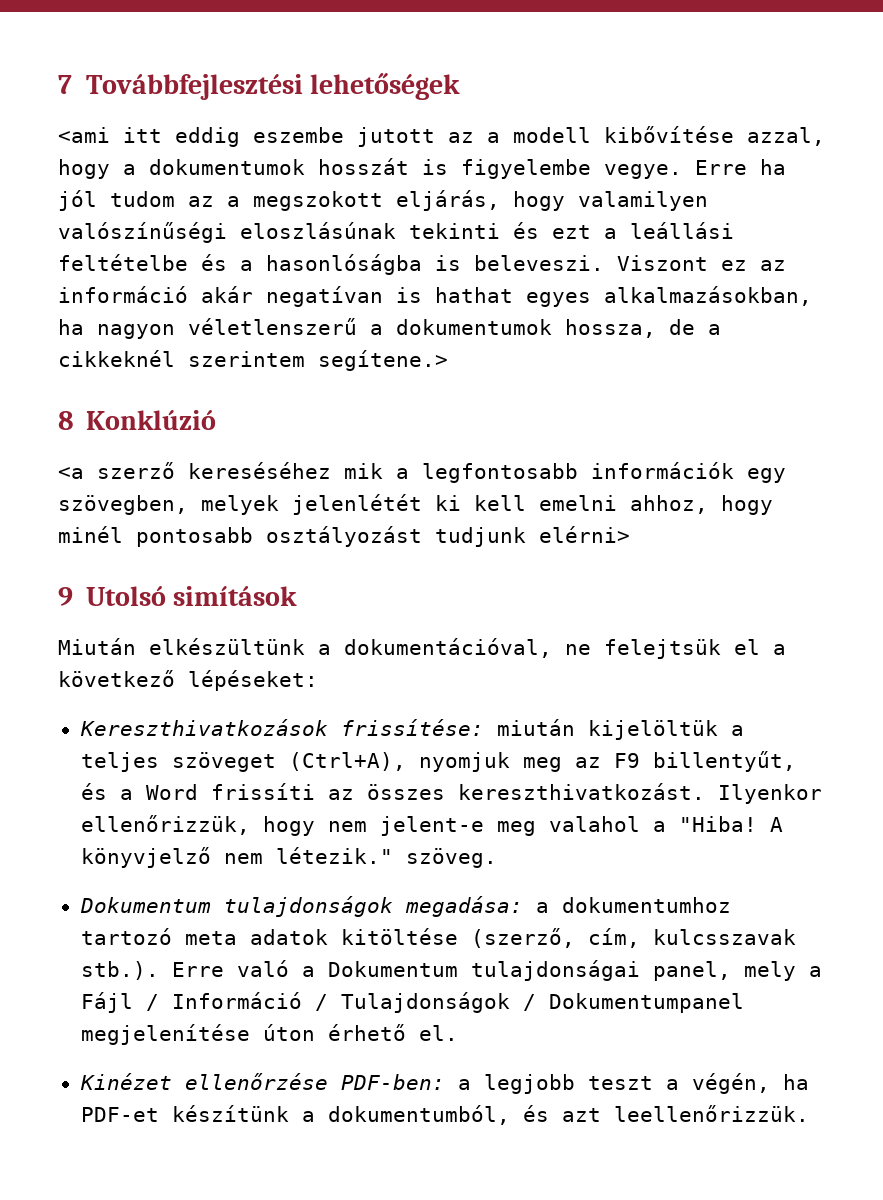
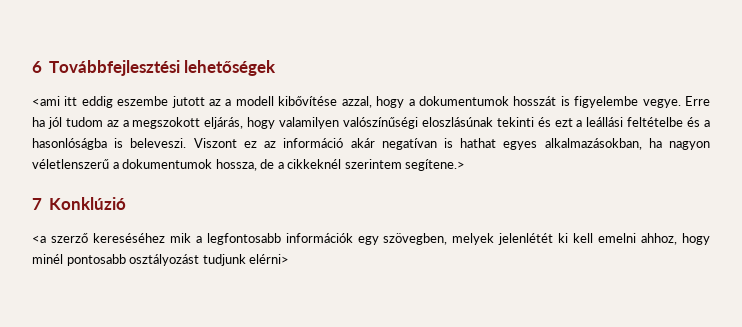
- 7 Továbbfejlesztési lehetőségek
+ 6 Továbbfejlesztési lehetőségek
- 8 Konklúzió
+ 7 Konklúzió
- 9 Utolsó simítások
- Miután elkészültünk a dokumentációval, ne felejtsük el a következő lépéseket:
- Kereszthivatkozások frissítése: miután kijelöltük a teljes szöveget (Ctrl+A), nyomjuk meg az F9 billentyűt, és a Word frissíti az összes kereszthivatkozást. Ilyenkor ellenőrizzük, hogy nem jelent-e meg valahol a "Hiba! A könyvjelző nem létezik." szöveg.
- Dokumentum tulajdonságok megadása: a dokumentumhoz tartozó meta adatok kitöltése (szerző, cím, kulcsszavak stb.). Erre való a Dokumentum tulajdonságai panel, mely a Fájl / Információ / Tulajdonságok / Dokumentumpanel megjelenítése úton érhető el.
- Kinézet ellenőrzése PDF-ben: a legjobb teszt a végén, ha PDF-et készítünk a dokumentumból, és azt leellenőrizzük.

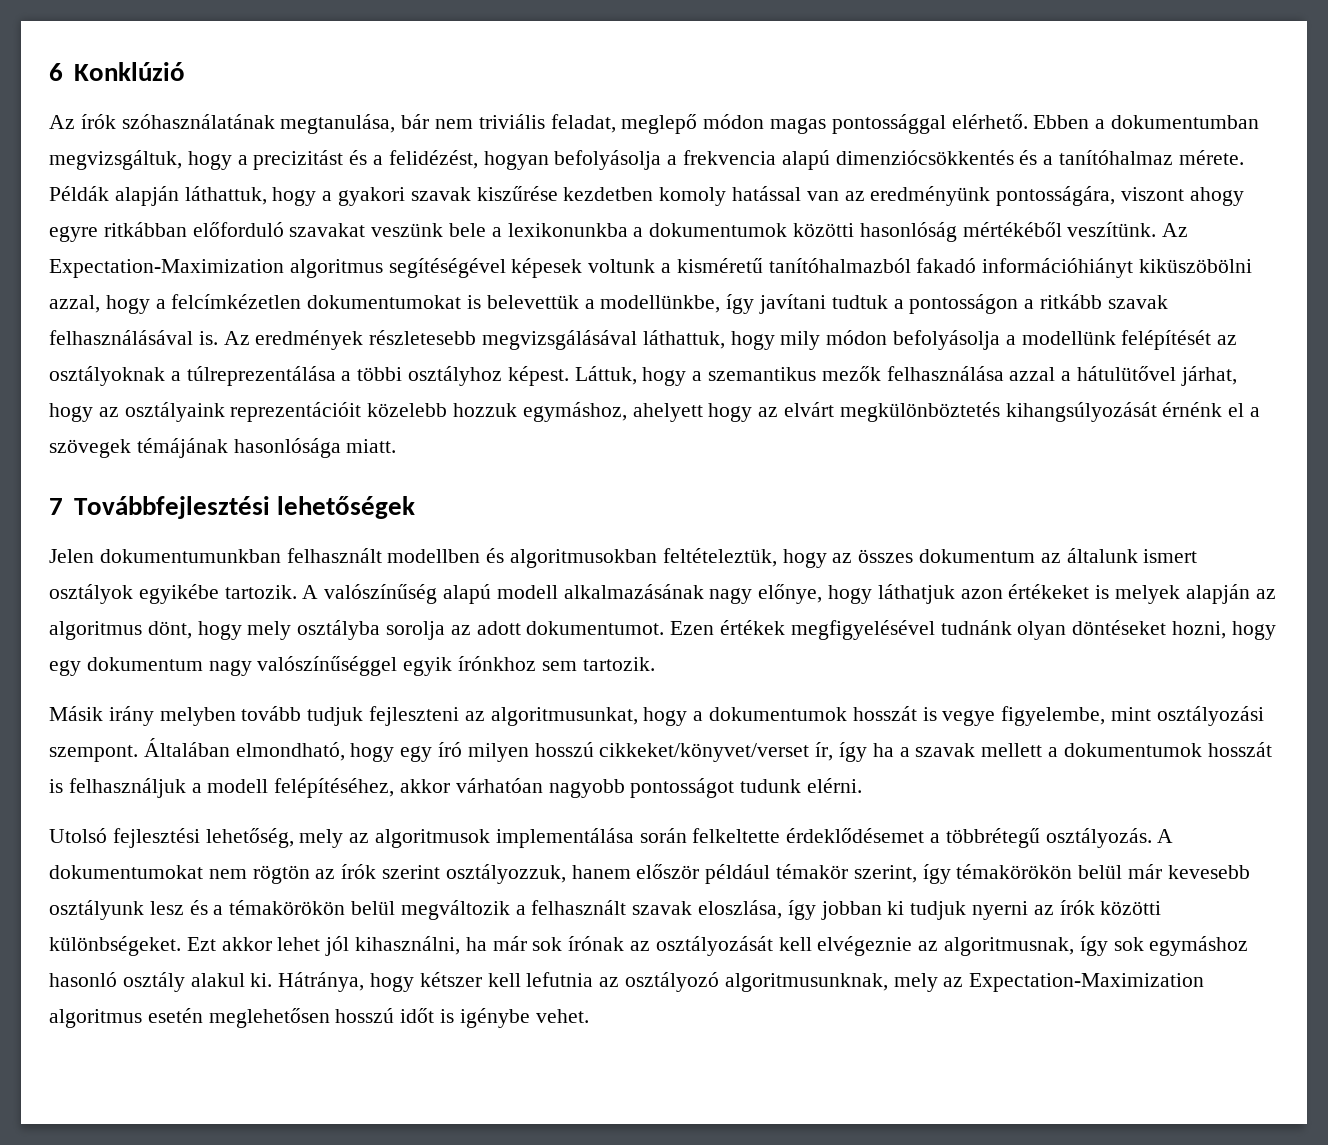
- 6 Továbbfejlesztési lehetőségek
- <ami itt eddig eszembe jutott az a modell kibővítése azzal, hogy a dokumentumok hosszát is figyelembe vegye. Erre ha jól tudom az a megszokott eljárás, hogy valamilyen valószínűségi eloszlásúnak tekinti és ezt a leállási feltételbe és a hasonlóságba is beleveszi. Viszont ez az információ akár negatívan is hathat egyes alkalmazásokban, ha nagyon véletlenszerű a dokumentumok hossza, de a cikkeknél szerintem segítene.>
- 7 Konklúzió
- <a szerző kereséséhez mik a legfontosabb információk egy szövegben, melyek jelenlétét ki kell emelni ahhoz, hogy minél pontosabb osztályozást tudjunk elérni>
+ 6 Konklúzió
+ Az írók szóhasználatának megtanulása, bár nem triviális feladat, meglepő módon magas pontossággal elérhető. Ebben a dokumentumban megvizsgáltuk, hogy a precizitást és a felidézést, hogyan befolyásolja a frekvencia alapú dimenziócsökkentés és a tanítóhalmaz mérete. Példák alapján láthattuk, hogy a gyakori szavak kiszűrése kezdetben komoly hatással van az eredményünk pontosságára, viszont ahogy egyre ritkábban előforduló szavakat veszünk bele a lexikonunkba a dokumentumok közötti hasonlóság mértékéből veszítünk. Az Expectation-Maximization algoritmus segítéségével képesek voltunk a kisméretű tanítóhalmazból fakadó információhiányt kiküszöbölni azzal, hogy a felcímkézetlen dokumentumokat is belevettük a modellünkbe, így javítani tudtuk a pontosságon a ritkább szavak felhasználásával is. Az eredmények részletesebb megvizsgálásával láthattuk, hogy mily módon befolyásolja a modellünk felépítését az osztályoknak a túlreprezentálása a többi osztályhoz képest. Láttuk, hogy a szemantikus mezők felhasználása azzal a hátulütővel járhat, hogy az osztályaink reprezentációit közelebb hozzuk egymáshoz, ahelyett hogy az elvárt megkülönböztetés kihangsúlyozását érnénk el a szövegek témájának hasonlósága miatt.
+ 7 Továbbfejlesztési lehetőségek
+ Jelen dokumentumunkban felhasznált modellben és algoritmusokban feltételeztük, hogy az összes dokumentum az általunk ismert osztályok egyikébe tartozik. A valószínűség alapú modell alkalmazásának nagy előnye, hogy láthatjuk azon értékeket is melyek alapján az algoritmus dönt, hogy mely osztályba sorolja az adott dokumentumot. Ezen értékek megfigyelésével tudnánk olyan döntéseket hozni, hogy egy dokumentum nagy valószínűséggel egyik írónkhoz sem tartozik.
+ Másik irány melyben tovább tudjuk fejleszteni az algoritmusunkat, hogy a dokumentumok hosszát is vegye figyelembe, mint osztályozási szempont. Általában elmondható, hogy egy író milyen hosszú cikkeket/könyvet/verset ír, így ha a szavak mellett a dokumentumok hosszát is felhasználjuk a modell felépítéséhez, akkor várhatóan nagyobb pontosságot tudunk elérni.
+ Utolsó fejlesztési lehetőség, mely az algoritmusok implementálása során felkeltette érdeklődésemet a többrétegű osztályozás. A dokumentumokat nem rögtön az írók szerint osztályozzuk, hanem először például témakör szerint, így témakörökön belül már kevesebb osztályunk lesz és a témakörökön belül megváltozik a felhasznált szavak eloszlása, így jobban ki tudjuk nyerni az írók közötti különbségeket. Ezt akkor lehet jól kihasználni, ha már sok írónak az osztályozását kell elvégeznie az algoritmusnak, így sok egymáshoz hasonló osztály alakul ki. Hátránya, hogy kétszer kell lefutnia az osztályozó algoritmusunknak, mely az Expectation-Maximization algoritmus esetén meglehetősen hosszú időt is igénybe vehet.

